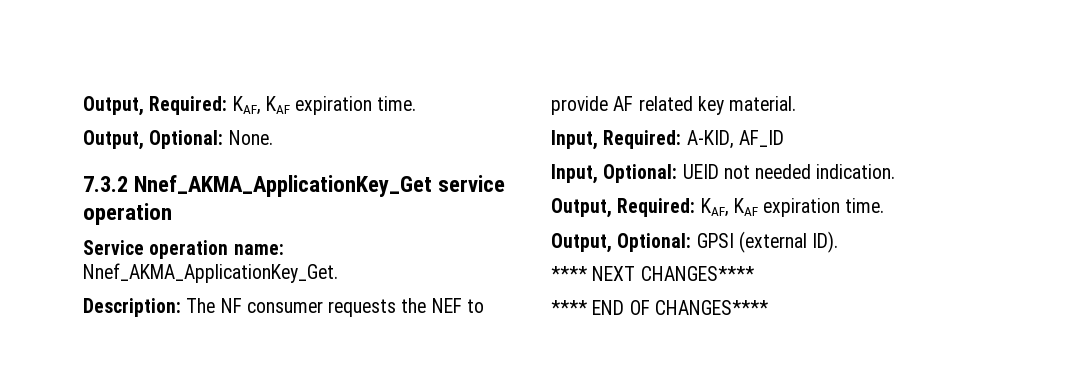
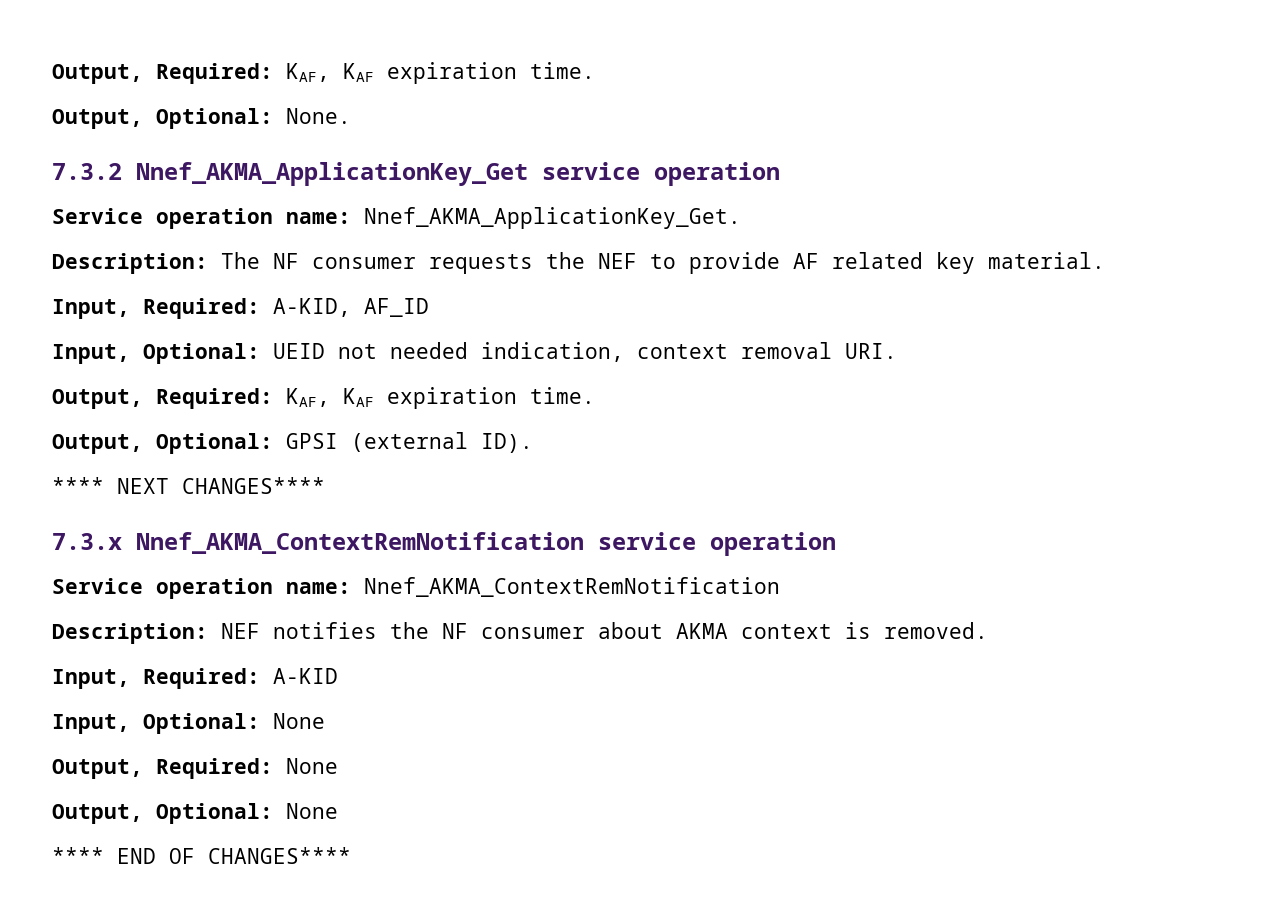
- Input, Optional: UEID not needed indication.
+ Input, Optional: UEID not needed indication, context removal URI.
+ 7.3.x Nnef_AKMA_ContextRemNotification service operation
+ Service operation name: Nnef_AKMA_ContextRemNotification
+ Description: NEF notifies the NF consumer about AKMA context is removed.
+ Input, Required: A-KID
+ Input, Optional: None
+ Output, Required: None
+ Output, Optional: None

